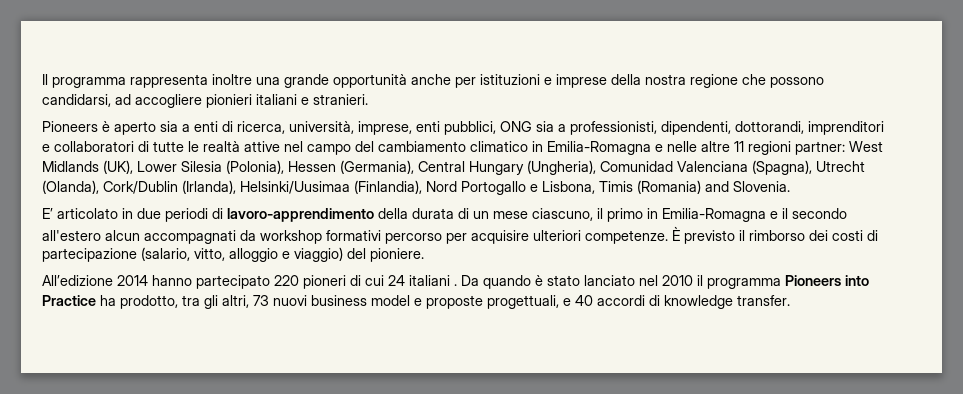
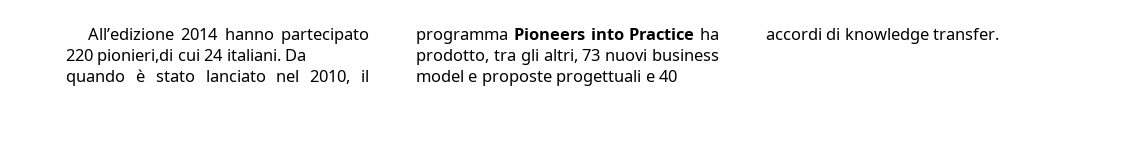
- Il programma rappresenta inoltre una grande opportunità anche per istituzioni e imprese della nostra regione che possono candidarsi, ad accogliere pionieri italiani e stranieri.
- Pioneers è aperto sia a enti di ricerca, università, imprese, enti pubblici, ONG sia a professionisti, dipendenti, dottorandi, imprenditori e collaboratori di tutte le realtà attive nel campo del cambiamento climatico in Emilia-Romagna e nelle altre 11 regioni partner: West Midlands (UK), Lower Silesia (Polonia), Hessen (Germania), Central Hungary (Ungheria), Comunidad Valenciana (Spagna), Utrecht (Olanda), Cork/Dublin (Irlanda), Helsinki/Uusimaa (Finlandia), Nord Portogallo e Lisbona, Timis (Romania) and Slovenia.
- E’ articolato in due periodi di lavoro-apprendimento della durata di un mese ciascuno, il primo in Emilia-Romagna e il secondo all'estero alcun accompagnati da workshop formativi percorso per acquisire ulteriori competenze. È previsto il rimborso dei costi di partecipazione (salario, vitto, alloggio e viaggio) del pioniere.
- All’edizione 2014 hanno partecipato 220 pioneri di cui 24 italiani .
+ All’edizione 2014 hanno partecipato 220 pionieri,di cui 24 italiani.
- Da quando è stato lanciato nel 2010 il programma Pioneers into Practice ha prodotto, tra gli altri, 73 nuovi business model e proposte progettuali, e 40 accordi di knowledge transfer.
+ Da quando è stato lanciato nel 2010, il programma Pioneers into Practice ha prodotto, tra gli altri, 73 nuovi business model e proposte progettuali e 40 accordi di knowledge transfer.

